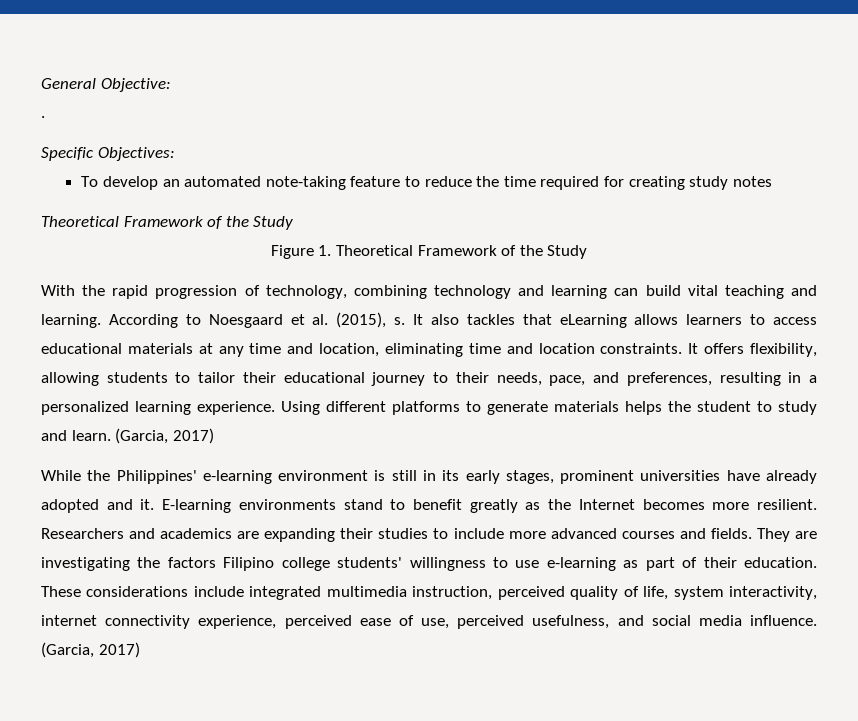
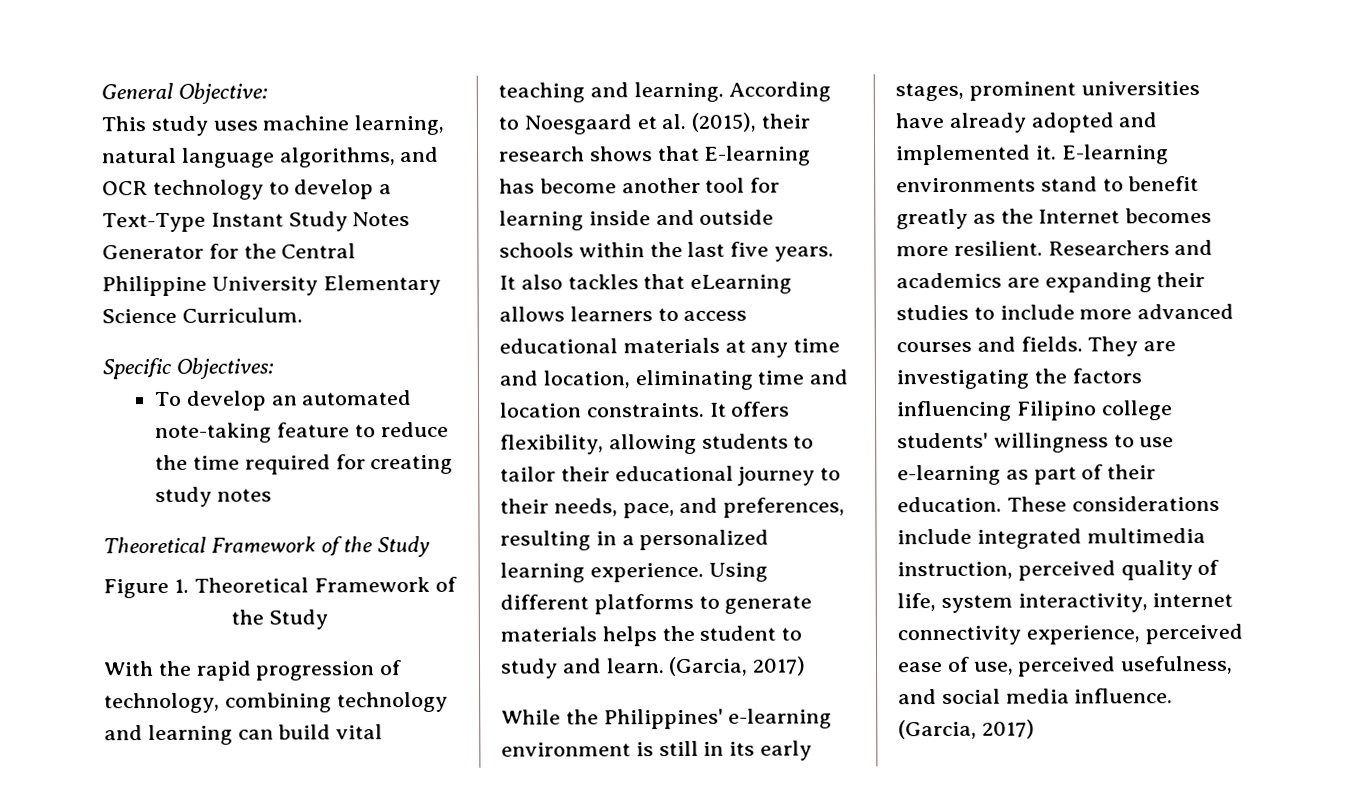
- .
+ This study uses machine learning, natural language algorithms, and OCR technology to develop a Text-Type Instant Study Notes Generator for the Central Philippine University Elementary Science Curriculum.
- According to Noesgaard et al. (2015), s.
+ According to Noesgaard et al. (2015), their research shows that E-learning has become another tool for learning inside and outside schools within the last five years.
- While the Philippines' e-learning environment is still in its early stages, prominent universities have already adopted and it.
+ While the Philippines' e-learning environment is still in its early stages, prominent universities have already adopted and implemented it.
- They are investigating the factors Filipino college students' willingness to use e-learning as part of their education.
+ They are investigating the factors influencing Filipino college students' willingness to use e-learning as part of their education.

